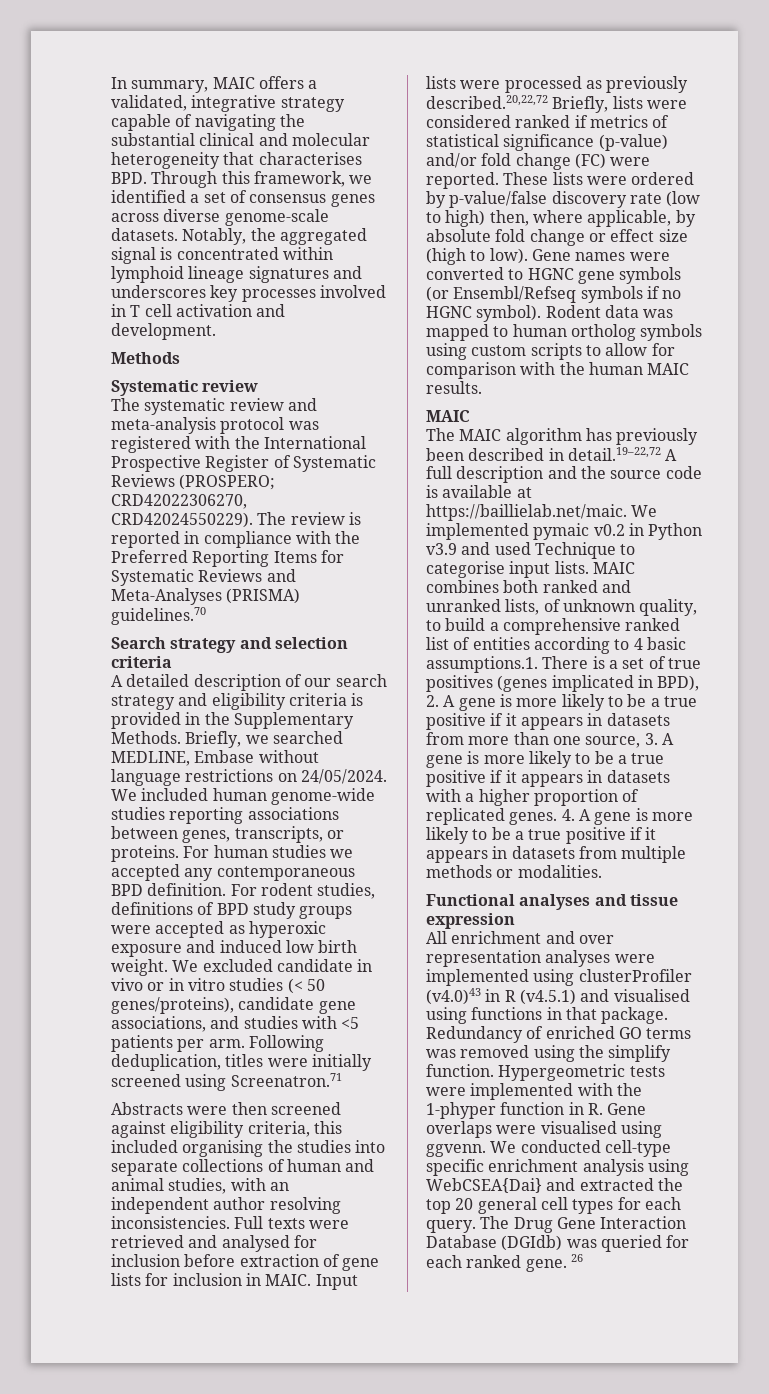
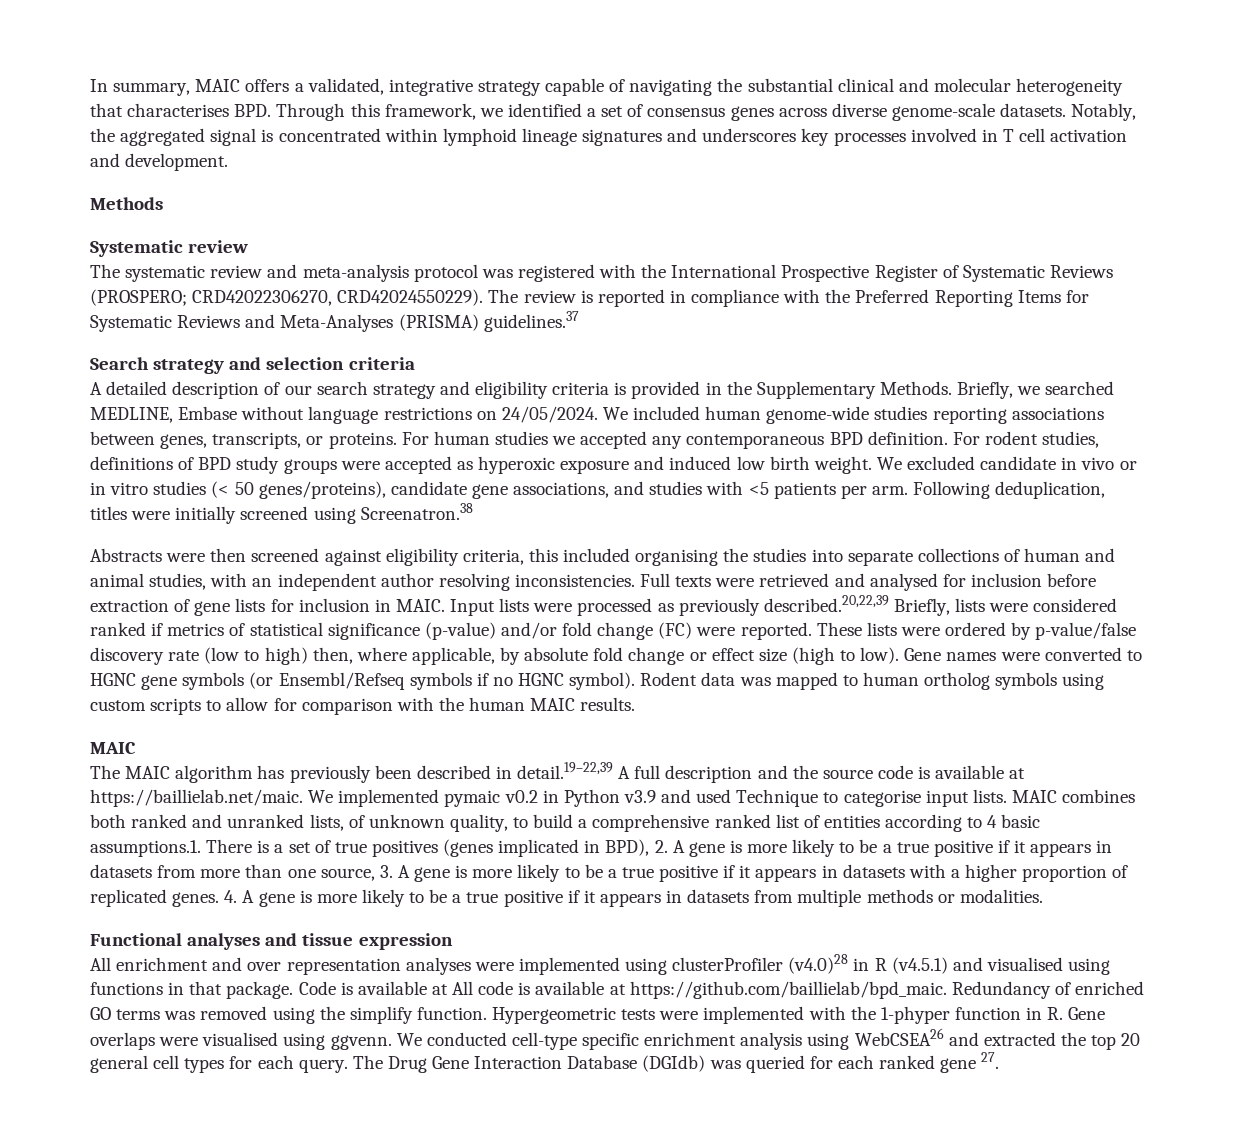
- The review is reported in compliance with the Preferred Reporting Items for Systematic Reviews and Meta-Analyses (PRISMA) guidelines.70
+ The review is reported in compliance with the Preferred Reporting Items for Systematic Reviews and Meta-Analyses (PRISMA) guidelines.37
- Following deduplication, titles were initially screened using Screenatron.71
+ Following deduplication, titles were initially screened using Screenatron.38
- Input lists were processed as previously described.20,22,72 Briefly, lists were considered ranked if metrics of statistical significance (p-value) and/or fold change (FC) were reported.
+ Input lists were processed as previously described.20,22,39 Briefly, lists were considered ranked if metrics of statistical significance (p-value) and/or fold change (FC) were reported.
- The MAIC algorithm has previously been described in detail.19–22,72 A full description and the source code is available at https://baillielab.net/maic. We implemented pymaic v0.2 in Python v3.9 and used Technique to categorise input lists.
+ The MAIC algorithm has previously been described in detail.19–22,39 A full description and the source code is available at https://baillielab.net/maic. We implemented pymaic v0.2 in Python v3.9 and used Technique to categorise input lists.
- All enrichment and over representation analyses were implemented using clusterProfiler (v4.0)43 in R (v4.5.1) and visualised using functions in that package.
+ All enrichment and over representation analyses were implemented using clusterProfiler (v4.0)28 in R (v4.5.1) and visualised using functions in that package.
- Redundancy of enriched GO terms was removed using the simplify function.
+ Code is available at All code is available at https://github.com/baillielab/bpd_maic. Redundancy of enriched GO terms was removed using the simplify function.
- We conducted cell-type specific enrichment analysis using WebCSEA{Dai} and extracted the top 20 general cell types for each query.
+ We conducted cell-type specific enrichment analysis using WebCSEA26 and extracted the top 20 general cell types for each query.
- The Drug Gene Interaction Database (DGIdb) was queried for each ranked gene. 26
+ The Drug Gene Interaction Database (DGIdb) was queried for each ranked gene 27.

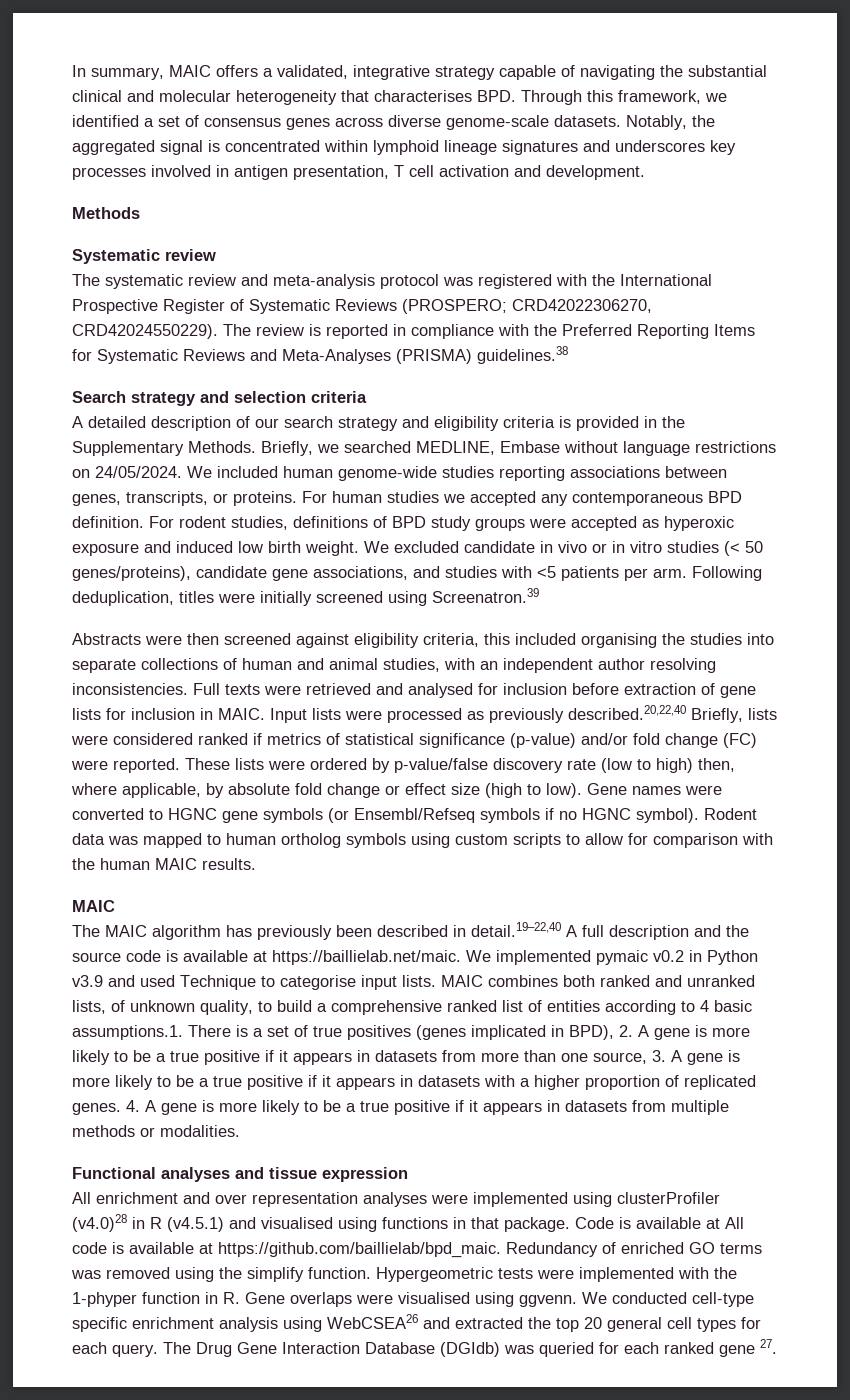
- Notably, the aggregated signal is concentrated within lymphoid lineage signatures and underscores key processes involved in T cell activation and development.
+ Notably, the aggregated signal is concentrated within lymphoid lineage signatures and underscores key processes involved in antigen presentation, T cell activation and development.
- The review is reported in compliance with the Preferred Reporting Items for Systematic Reviews and Meta-Analyses (PRISMA) guidelines.37
+ The review is reported in compliance with the Preferred Reporting Items for Systematic Reviews and Meta-Analyses (PRISMA) guidelines.38
- Following deduplication, titles were initially screened using Screenatron.38
+ Following deduplication, titles were initially screened using Screenatron.39
- Input lists were processed as previously described.20,22,39 Briefly, lists were considered ranked if metrics of statistical significance (p-value) and/or fold change (FC) were reported.
+ Input lists were processed as previously described.20,22,40 Briefly, lists were considered ranked if metrics of statistical significance (p-value) and/or fold change (FC) were reported.
- The MAIC algorithm has previously been described in detail.19–22,39 A full description and the source code is available at https://baillielab.net/maic. We implemented pymaic v0.2 in Python v3.9 and used Technique to categorise input lists.
+ The MAIC algorithm has previously been described in detail.19–22,40 A full description and the source code is available at https://baillielab.net/maic. We implemented pymaic v0.2 in Python v3.9 and used Technique to categorise input lists.

